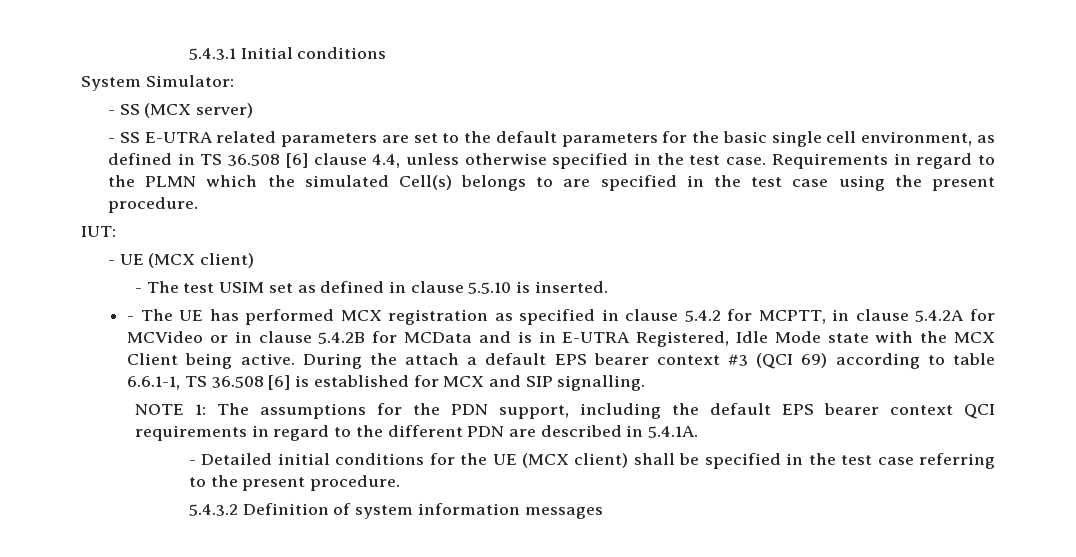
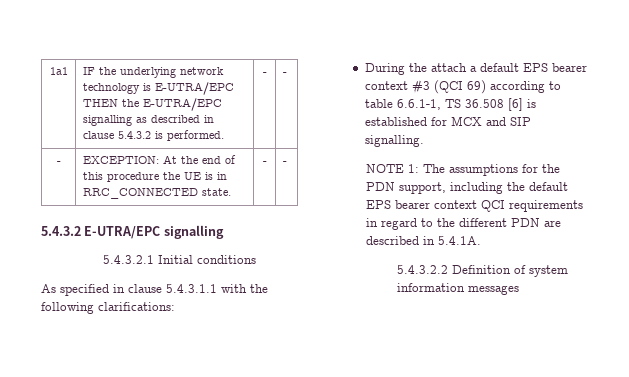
- 5.4.3.1 Initial conditions
- System Simulator:
- - SS (MCX server)
- - SS E-UTRA related parameters are set to the default parameters for the basic single cell environment, as defined in TS 36.508 [6] clause 4.4, unless otherwise specified in the test case. Requirements in regard to the PLMN which the simulated Cell(s) belongs to are specified in the test case using the present procedure.
- IUT:
- - UE (MCX client)
- - The test USIM set as defined in clause 5.5.10 is inserted.
- - The UE has performed MCX registration as specified in clause 5.4.2 for MCPTT, in clause 5.4.2A for MCVideo or in clause 5.4.2B for MCData and is in E-UTRA Registered, Idle Mode state with the MCX Client being active. During the attach a default EPS bearer context #3 (QCI 69) according to table 6.6.1-1, TS 36.508 [6] is established for MCX and SIP signalling.
+ 1a1 | IF the underlying network technology is E-UTRA/EPC THEN the E-UTRA/EPC signalling as described in clause 5.4.3.2 is performed. | - | -
+ - | EXCEPTION: At the end of this procedure the UE is in RRC_CONNECTED state. | - | -
+ 5.4.3.2 E-UTRA/EPC signalling
+ 5.4.3.2.1 Initial conditions
+ As specified in clause 5.4.3.1.1 with the following clarifications:
+ During the attach a default EPS bearer context #3 (QCI 69) according to table 6.6.1-1, TS 36.508 [6] is established for MCX and SIP signalling.
- - Detailed initial conditions for the UE (MCX client) shall be specified in the test case referring to the present procedure.
- 5.4.3.2 Definition of system information messages
+ 5.4.3.2.2 Definition of system information messages

